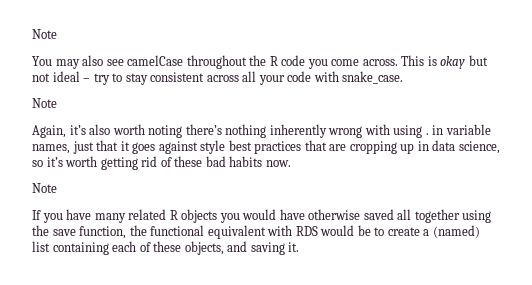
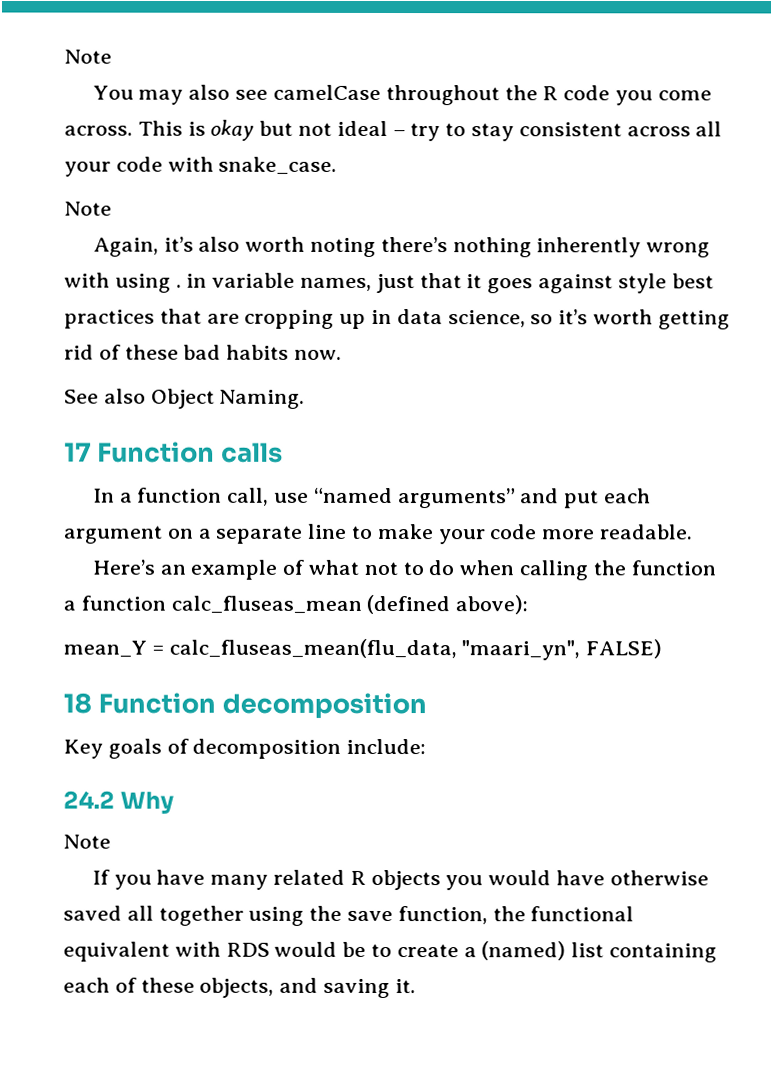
+ See also Object Naming.
+ 17 Function calls
+ In a function call, use “named arguments” and put each argument on a separate line to make your code more readable.
+ Here’s an example of what not to do when calling the function a function calc_fluseas_mean (defined above):
+ mean_Y = calc_fluseas_mean(flu_data, "maari_yn", FALSE)
+ 18 Function decomposition
+ Key goals of decomposition include:
+ 24.2 Why

